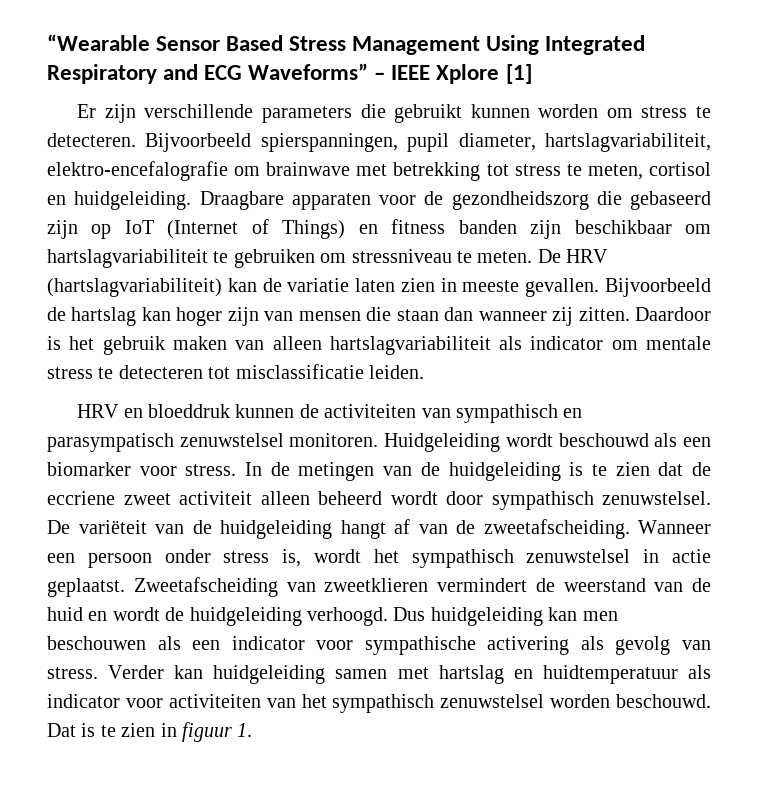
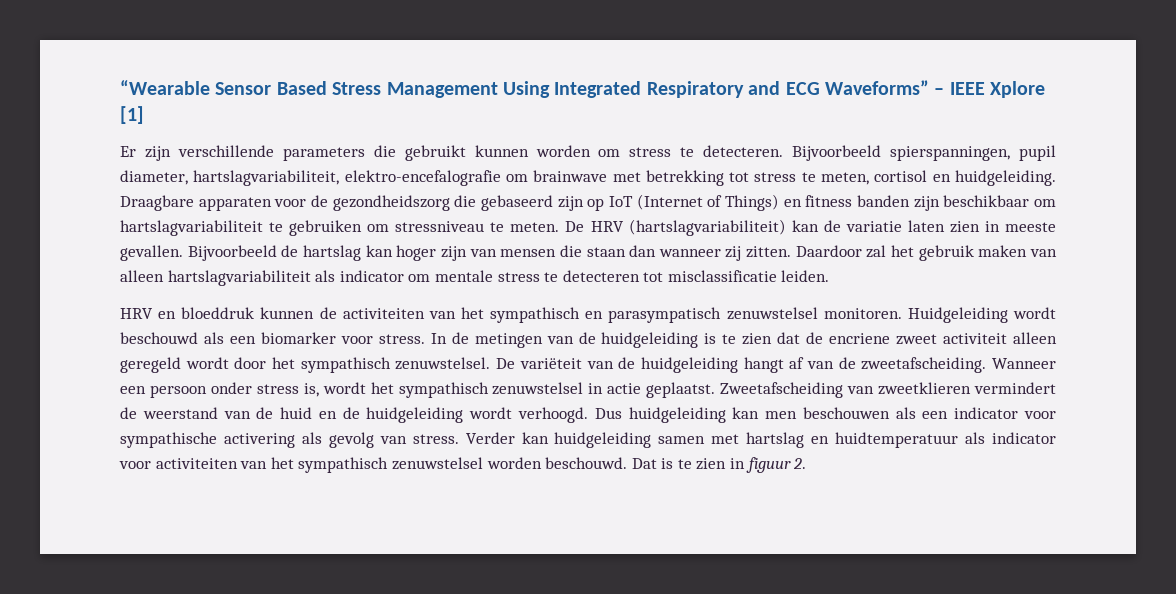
- Daardoor is het gebruik maken van alleen hartslagvariabiliteit als indicator om mentale stress te detecteren tot misclassificatie leiden.
+ Daardoor zal het gebruik maken van alleen hartslagvariabiliteit als indicator om mentale stress te detecteren tot misclassificatie leiden.
- HRV en bloeddruk kunnen de activiteiten van sympathisch en parasympatisch zenuwstelsel monitoren.
+ HRV en bloeddruk kunnen de activiteiten van het sympathisch en parasympatisch zenuwstelsel monitoren.
- In de metingen van de huidgeleiding is te zien dat de eccriene zweet activiteit alleen beheerd wordt door sympathisch zenuwstelsel.
+ In de metingen van de huidgeleiding is te zien dat de encriene zweet activiteit alleen geregeld wordt door het sympathisch zenuwstelsel.
- Zweetafscheiding van zweetklieren vermindert de weerstand van de huid en wordt de huidgeleiding verhoogd.
+ Zweetafscheiding van zweetklieren vermindert de weerstand van de huid en de huidgeleiding wordt verhoogd.
- Dat is te zien in figuur 1.
+ Dat is te zien in figuur 2.

